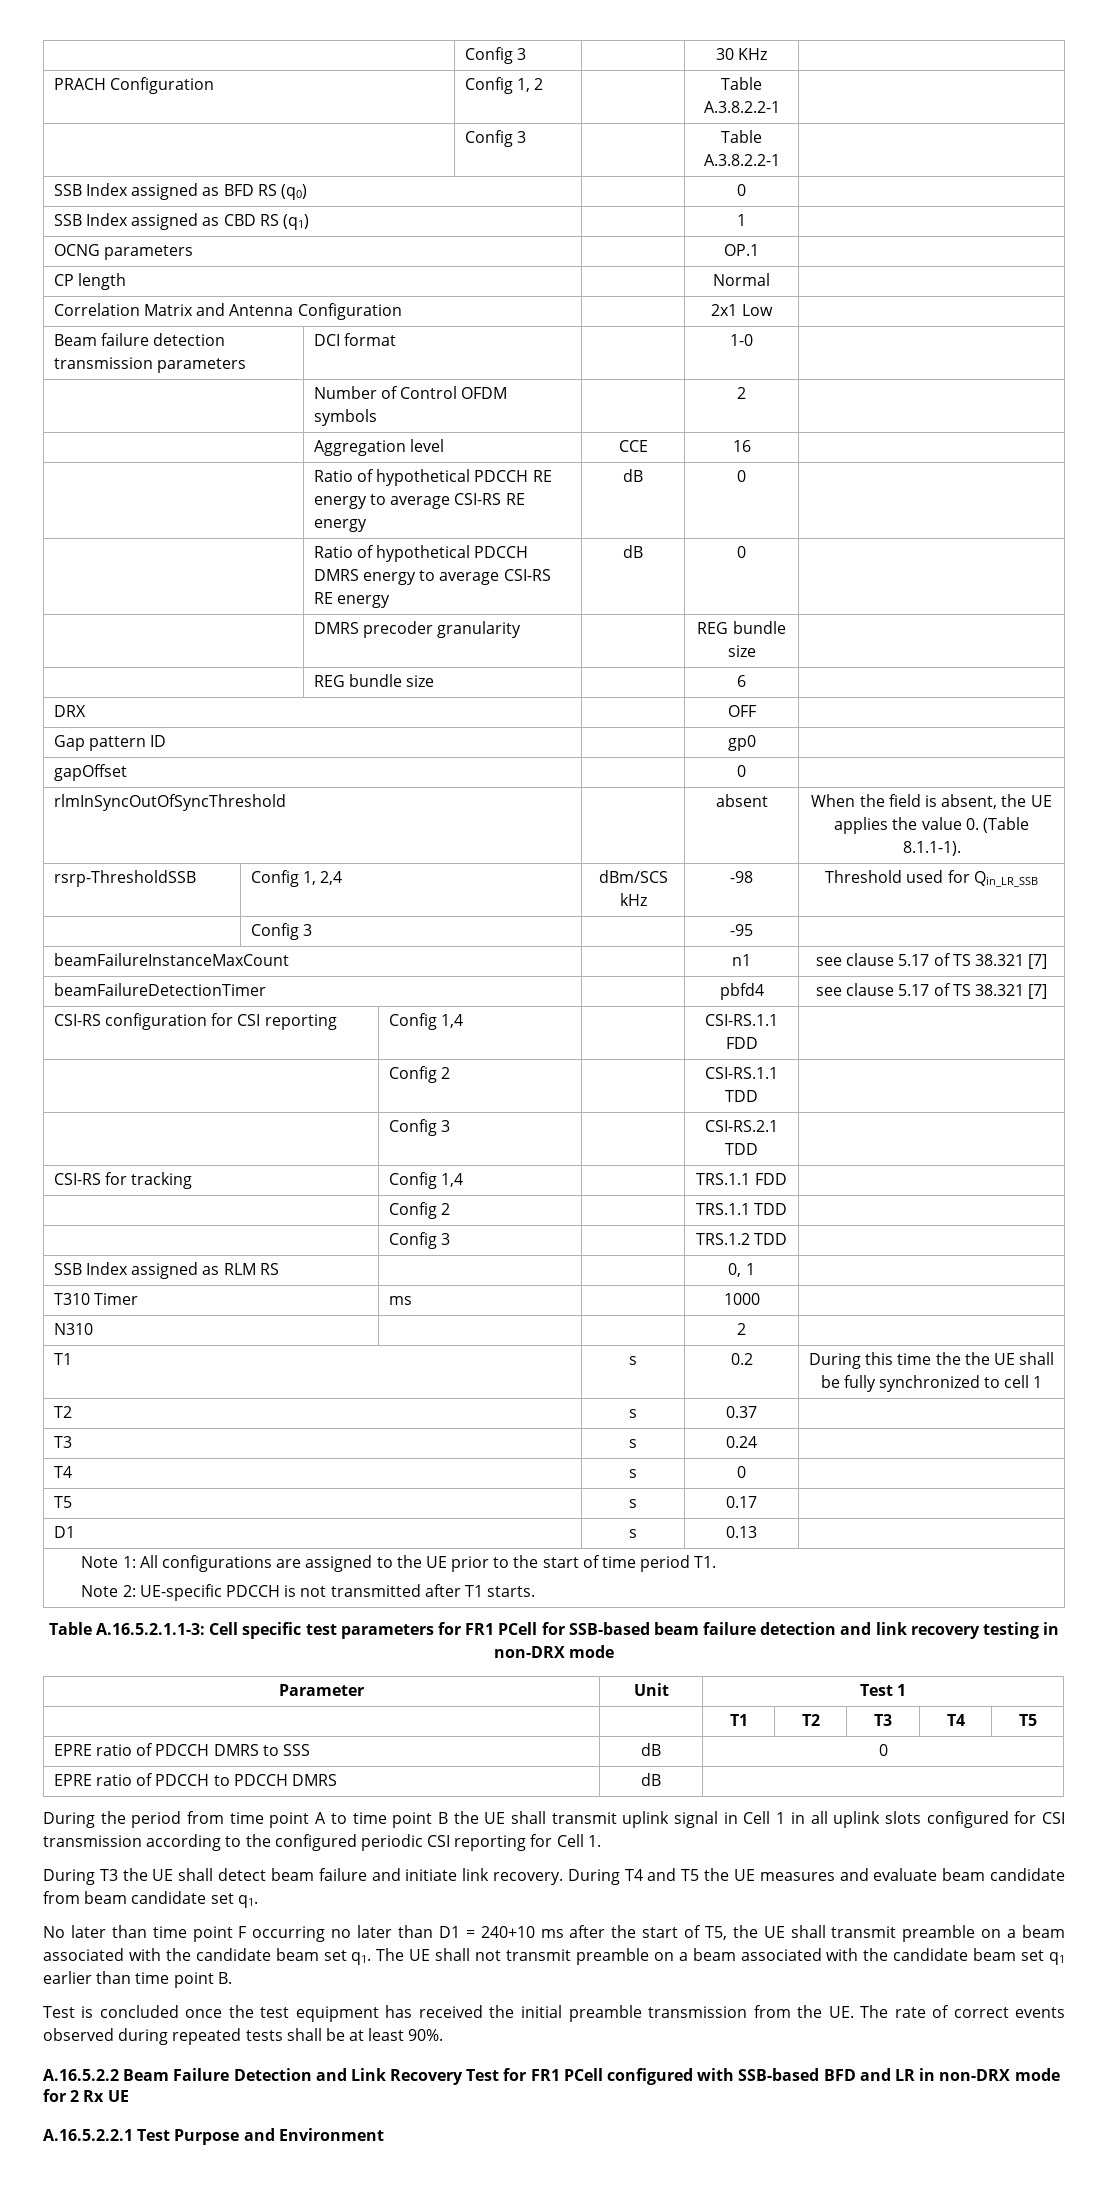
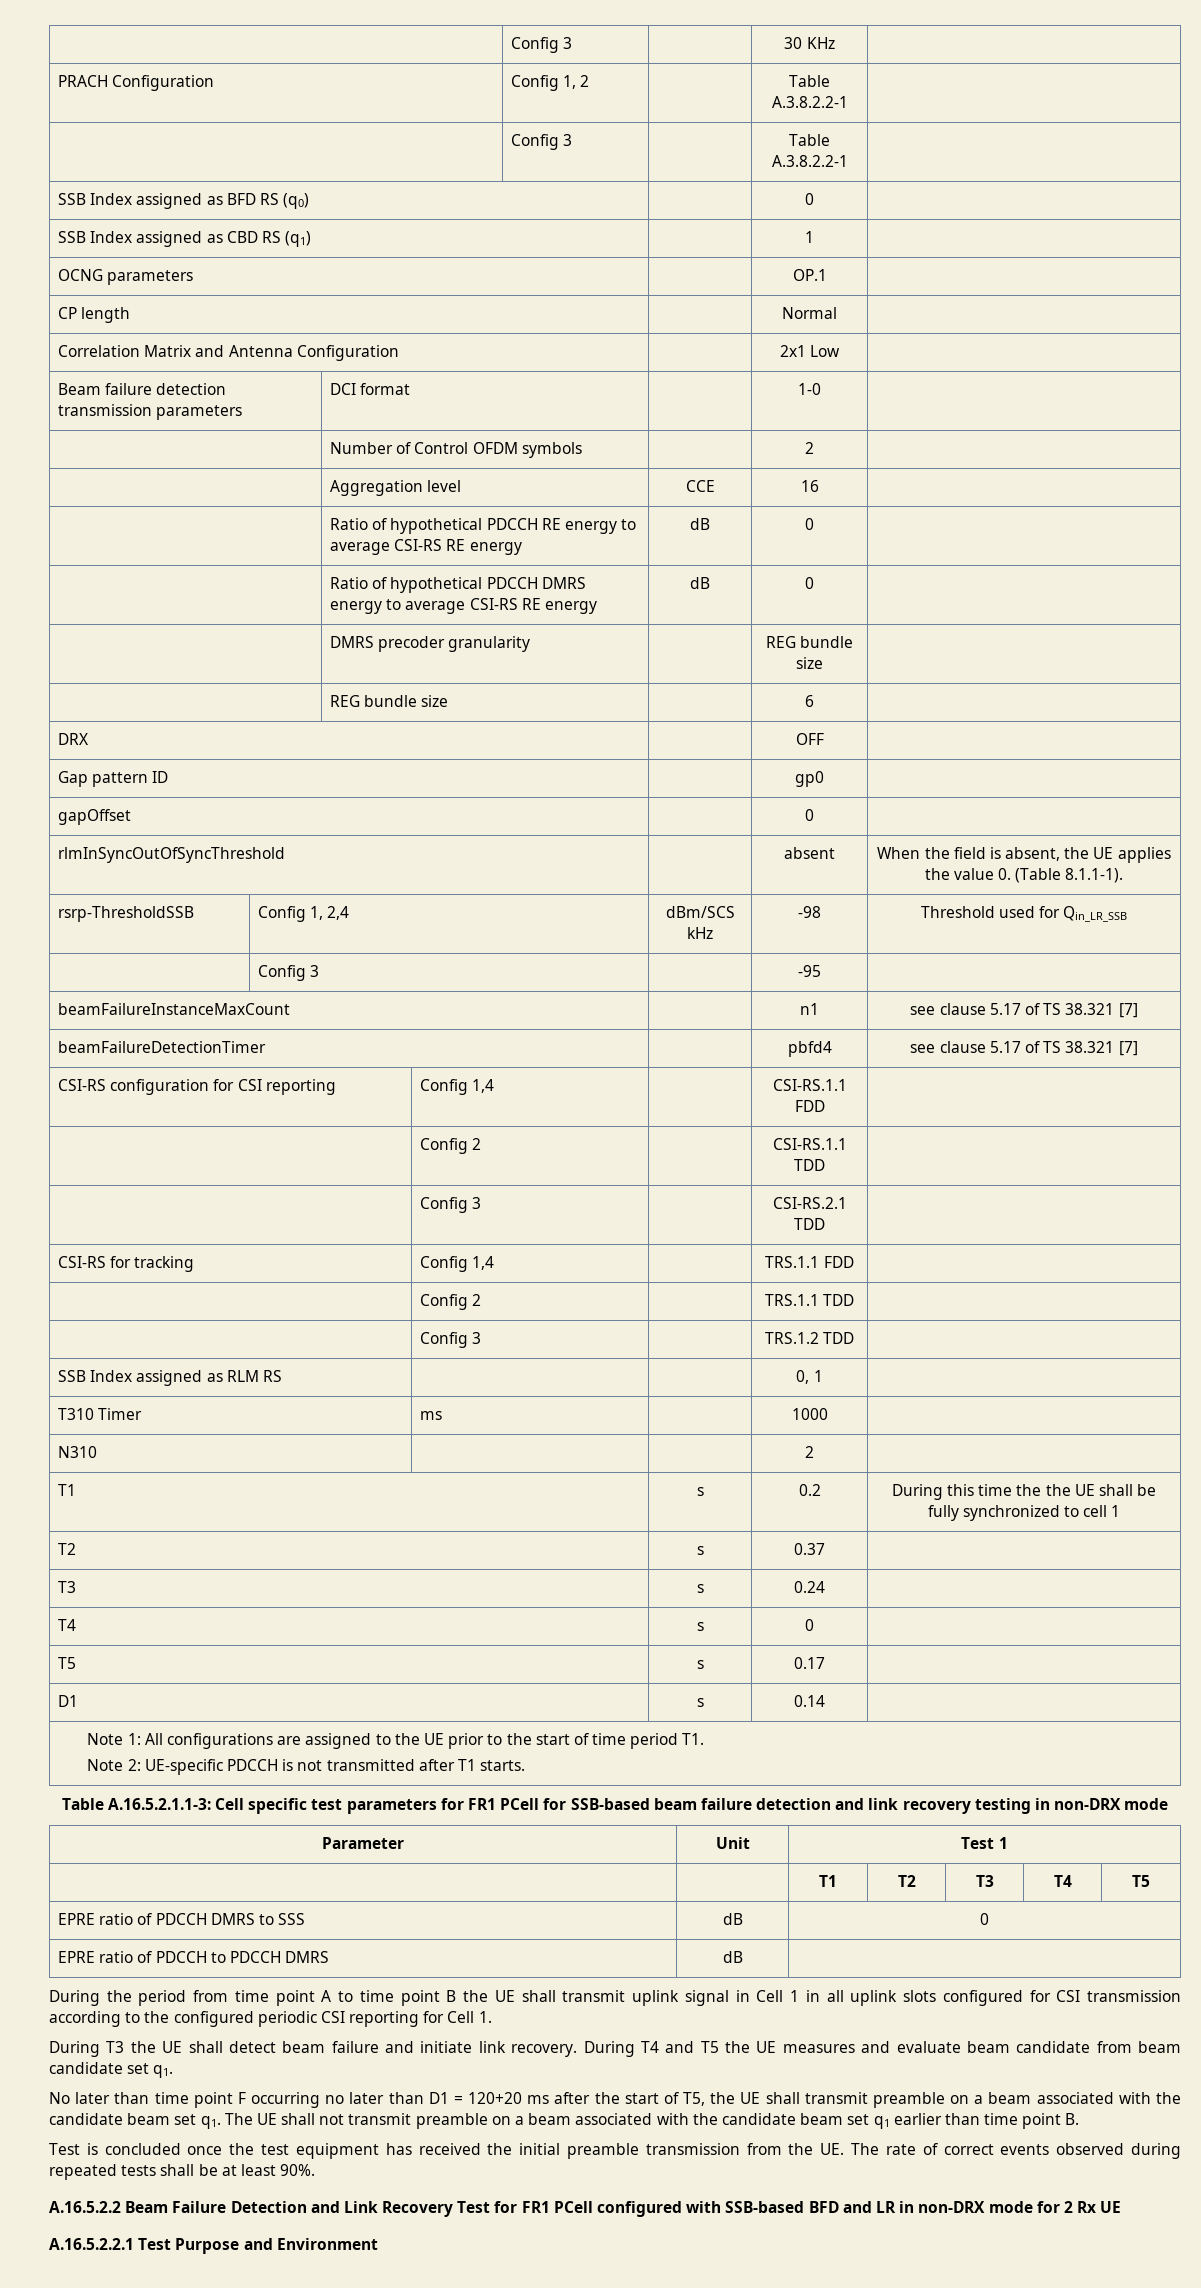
- D1 | s | 0.13 |
+ D1 | s | 0.14 |
- No later than time point F occurring no later than D1 = 240+10 ms after the start of T5, the UE shall transmit preamble on a beam associated with the candidate beam set q1.
+ No later than time point F occurring no later than D1 = 120+20 ms after the start of T5, the UE shall transmit preamble on a beam associated with the candidate beam set q1.

